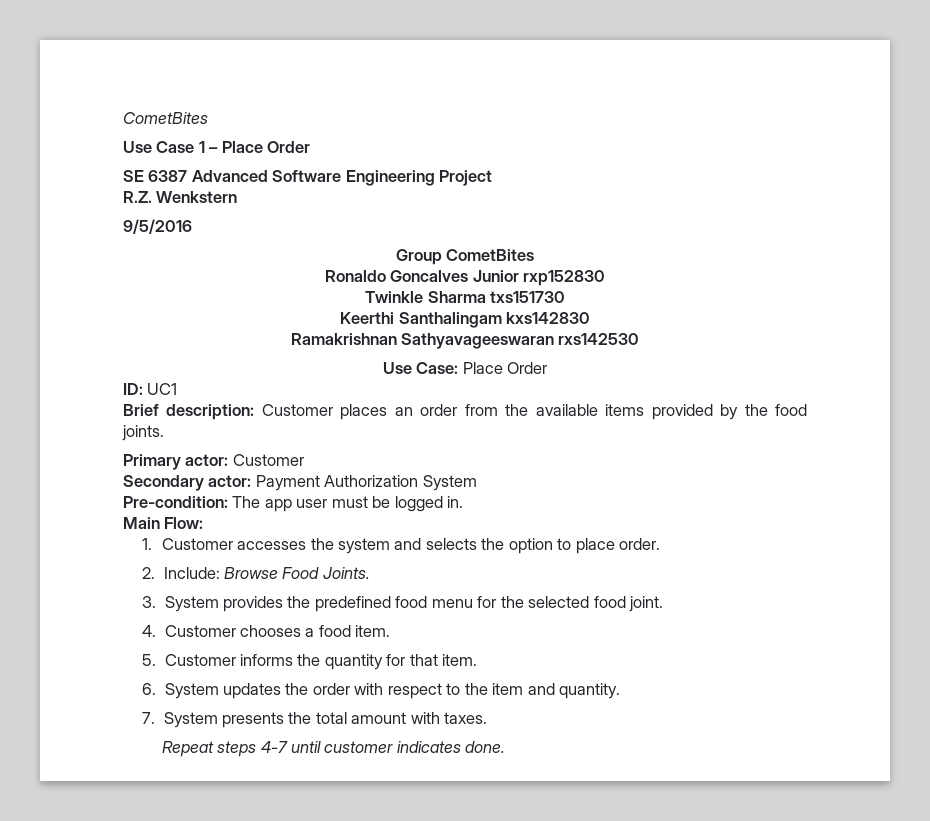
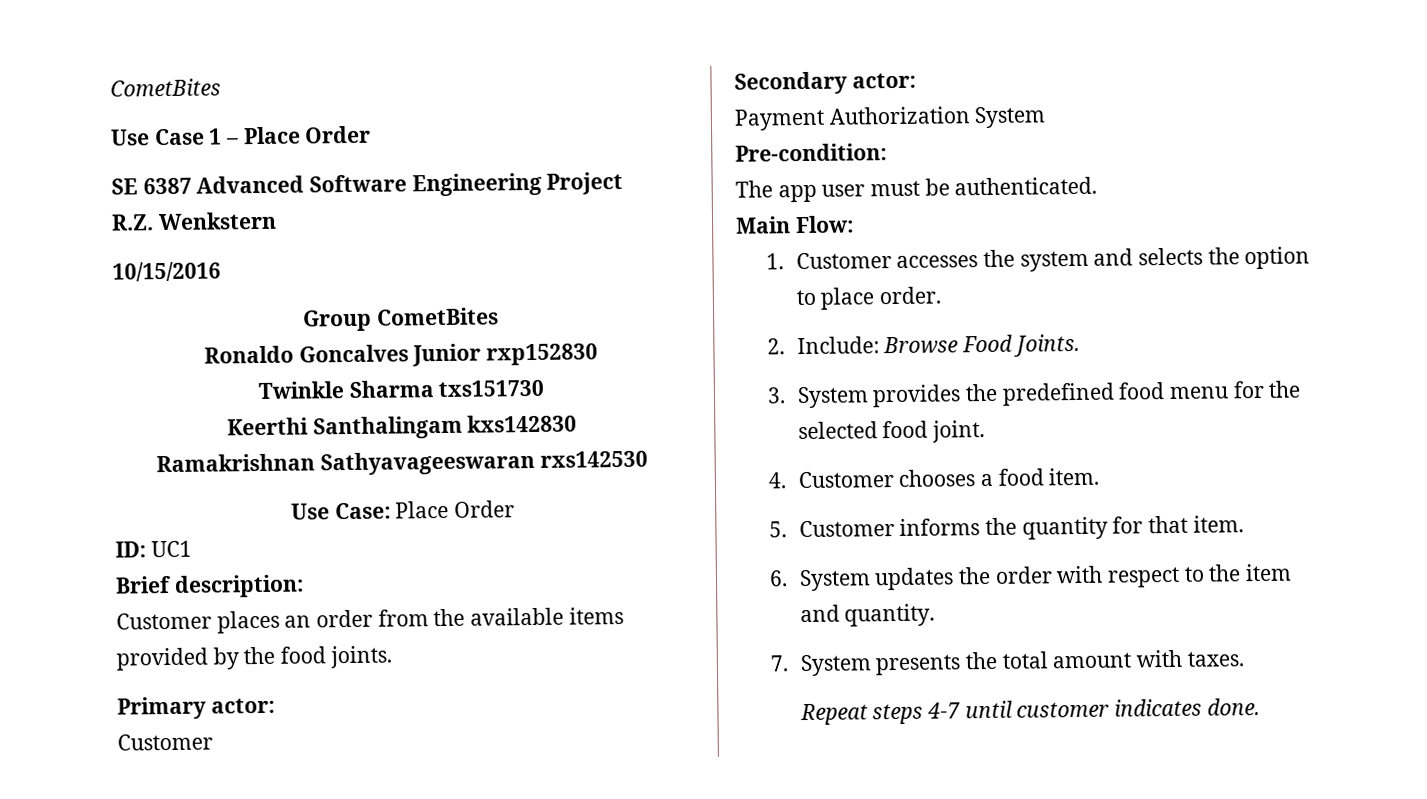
- 9/5/2016
+ 10/15/2016
- Brief description: Customer places an order from the available items provided by the food joints.
+ Brief description:
+ Customer places an order from the available items provided by the food joints.
- Primary actor: Customer
+ Primary actor:
+ Customer
- Secondary actor: Payment Authorization System
+ Secondary actor:
+ Payment Authorization System
- Pre-condition: The app user must be logged in.
+ Pre-condition:
+ The app user must be authenticated.

